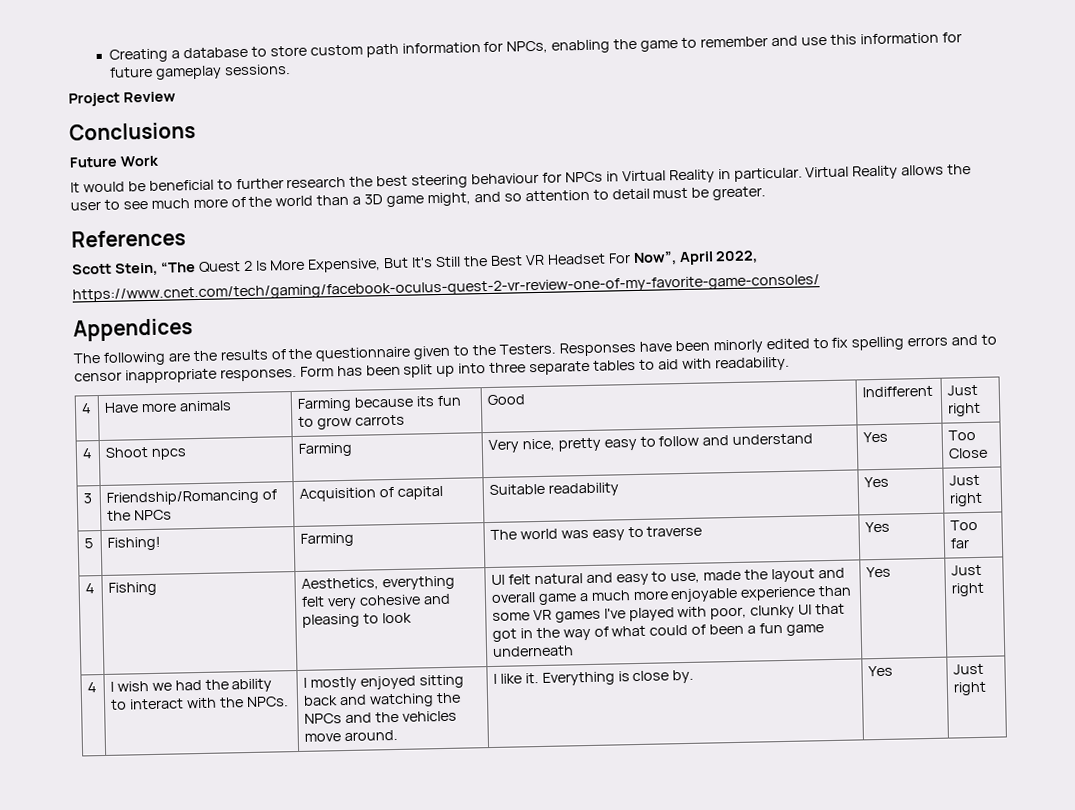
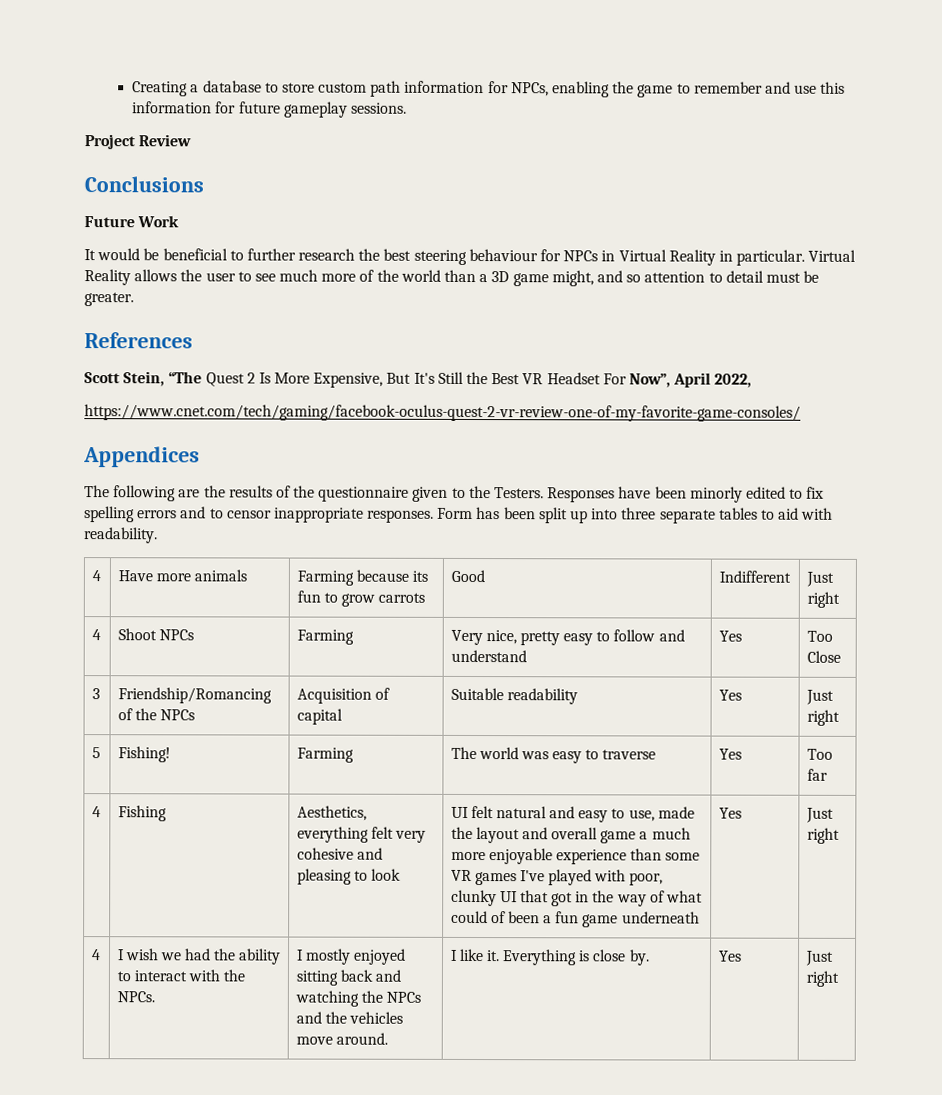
- 4 | Shoot npcs | Farming | Very nice, pretty easy to follow and understand | Yes | Too Close
+ 4 | Shoot NPCs | Farming | Very nice, pretty easy to follow and understand | Yes | Too Close

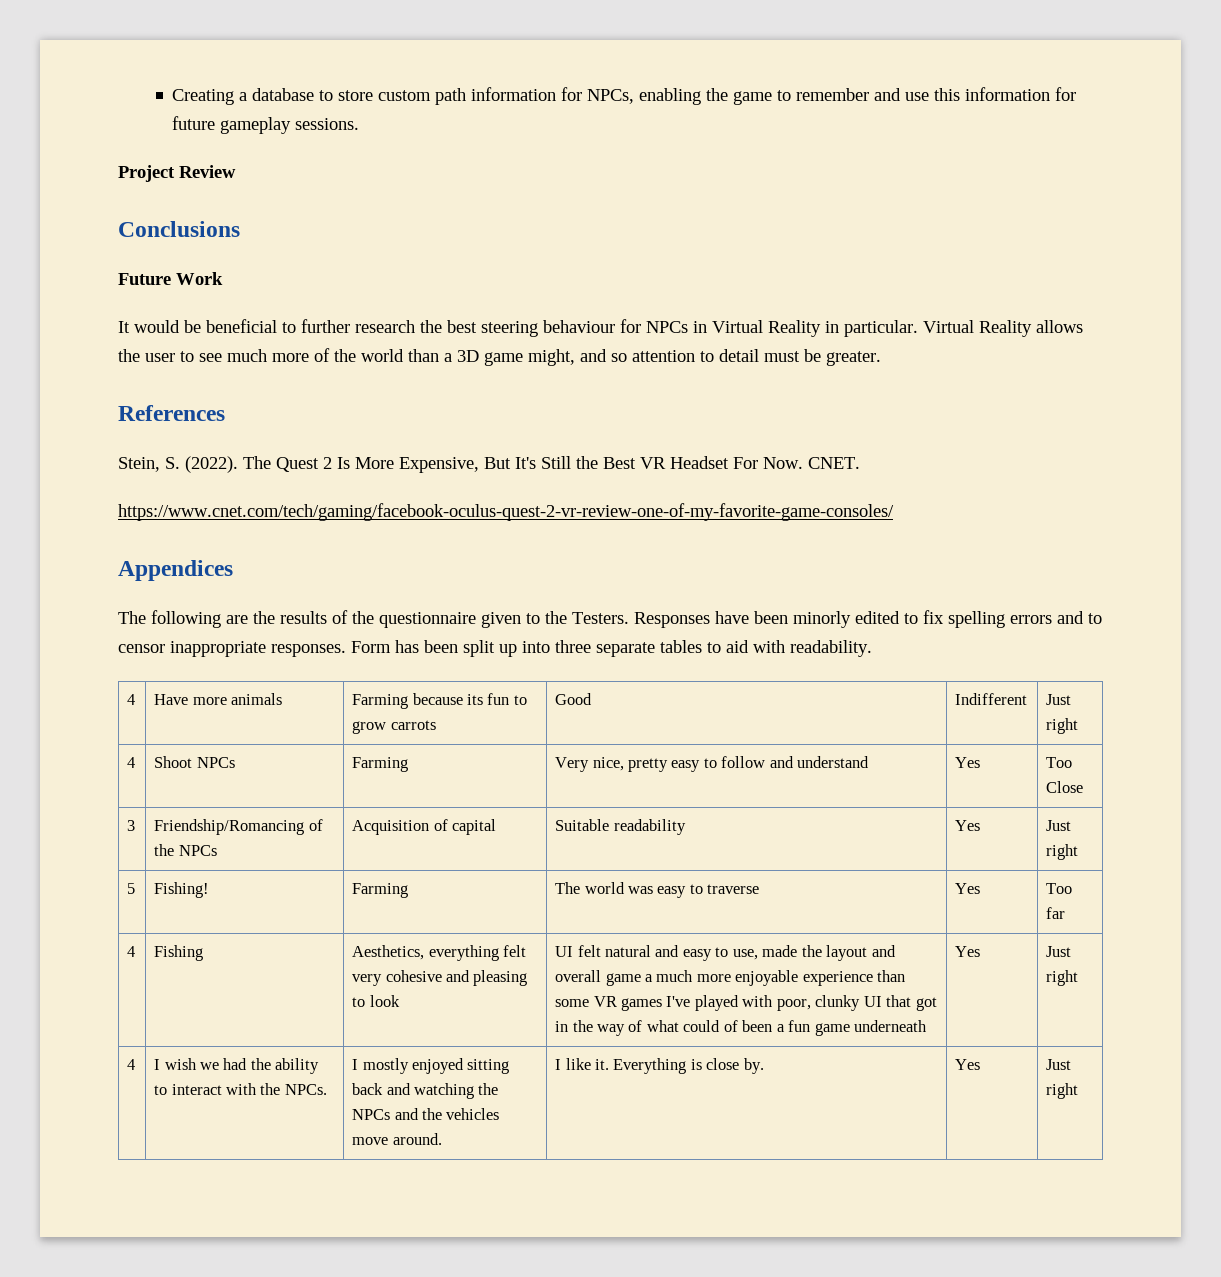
- Scott Stein, “The Quest 2 Is More Expensive, But It's Still the Best VR Headset For Now”, April 2022,
+ Stein, S. (2022). The Quest 2 Is More Expensive, But It's Still the Best VR Headset For Now. CNET.

